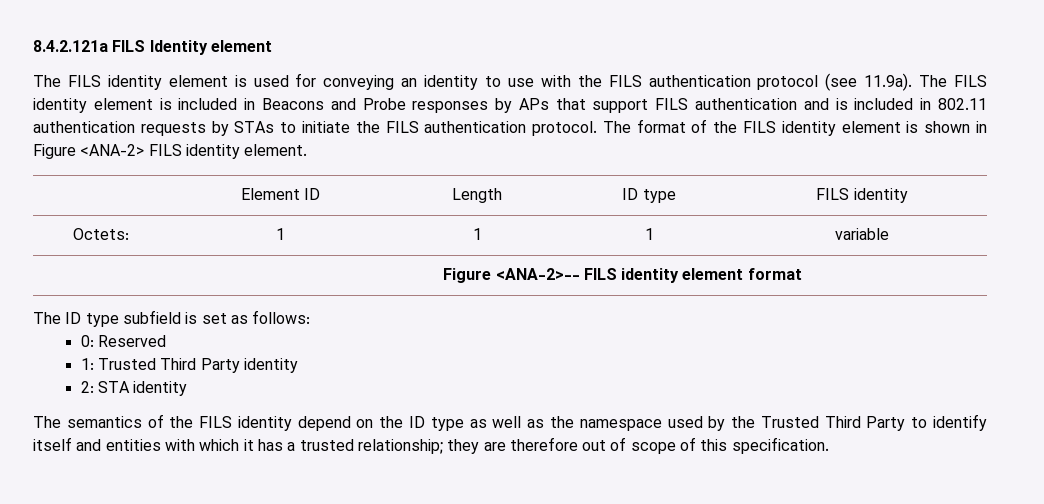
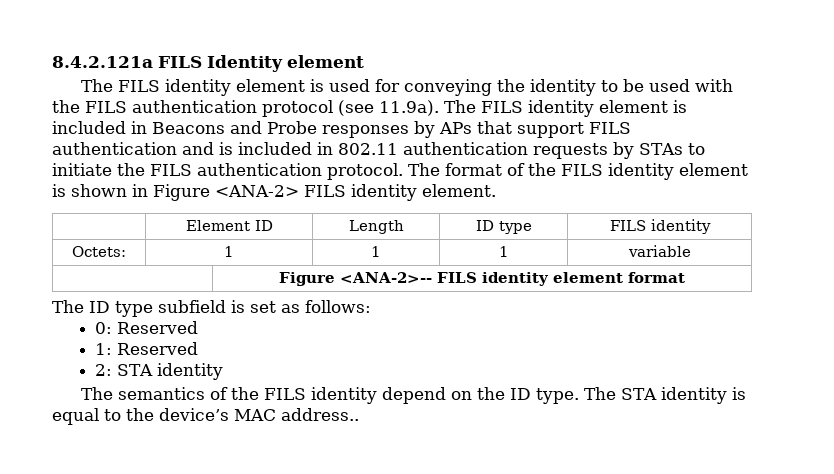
- The FILS identity element is used for conveying an identity to use with the FILS authentication protocol (see 11.9a). The FILS identity element is included in Beacons and Probe responses by APs that support FILS authentication and is included in 802.11 authentication requests by STAs to initiate the FILS authentication protocol.
+ The FILS identity element is used for conveying the identity to be used with the FILS authentication protocol (see 11.9a). The FILS identity element is included in Beacons and Probe responses by APs that support FILS authentication and is included in 802.11 authentication requests by STAs to initiate the FILS authentication protocol.
- 1: Trusted Third Party identity
+ 1: Reserved
- The semantics of the FILS identity depend on the ID type as well as the namespace used by the Trusted Third Party to identify itself and entities with which it has a trusted relationship; they are therefore out of scope of this specification.
+ The semantics of the FILS identity depend on the ID type. The STA identity is equal to the device’s MAC address..

